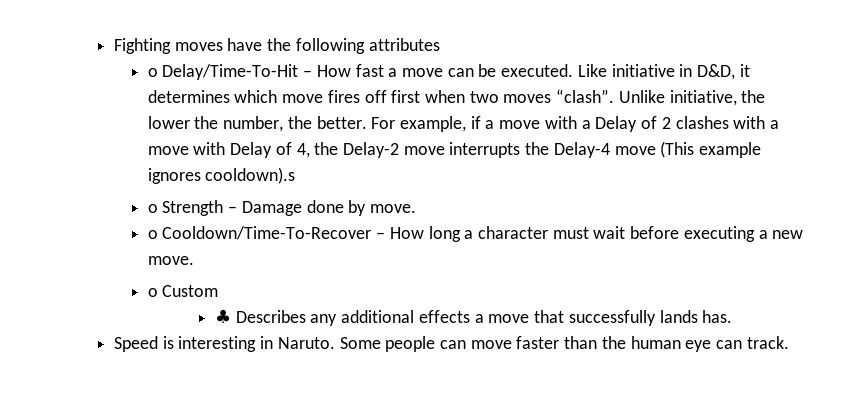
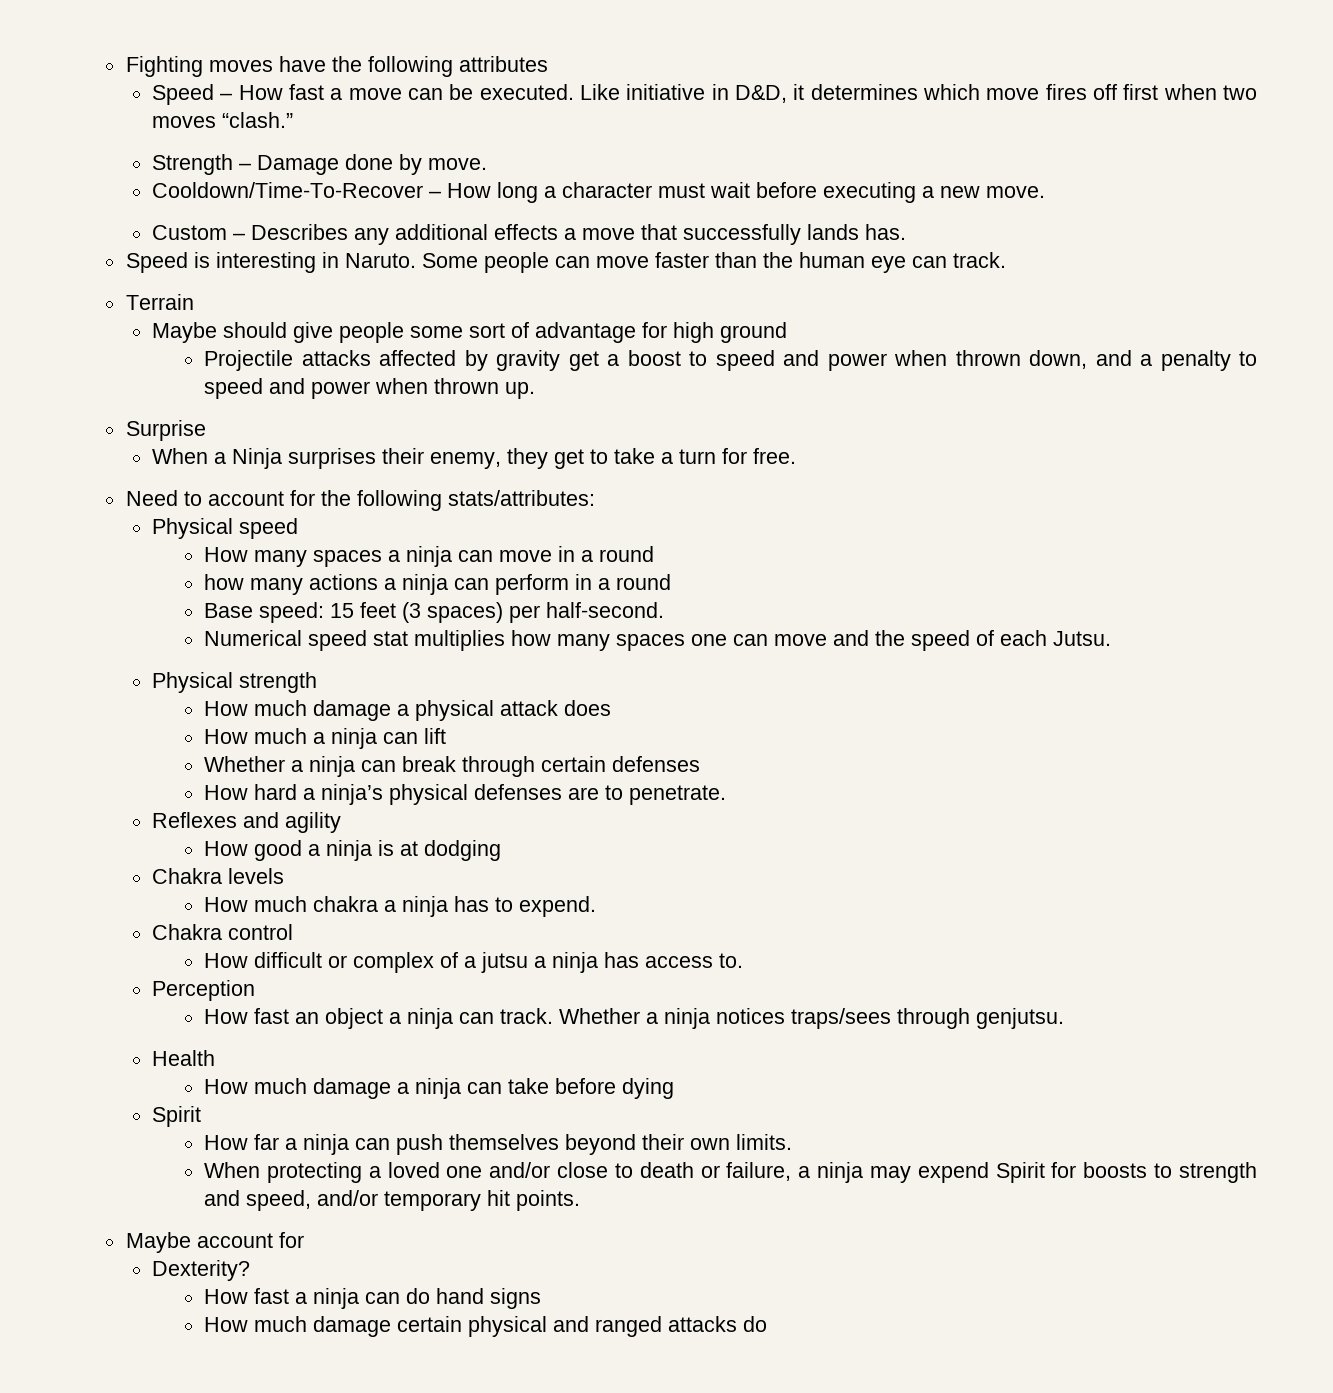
- o Delay/Time-To-Hit – How fast a move can be executed.
+ Speed – How fast a move can be executed.
- Like initiative in D&D, it determines which move fires off first when two moves “clash”. Unlike initiative, the lower the number, the better. For example, if a move with a Delay of 2 clashes with a move with Delay of 4, the Delay-2 move interrupts the Delay-4 move (This example ignores cooldown).s
- o Strength – Damage done by move.
+ Like initiative in D&D, it determines which move fires off first when two moves “clash.”
+ Strength – Damage done by move.
- o Cooldown/Time-To-Recover – How long a character must wait before executing a new move.
+ Cooldown/Time-To-Recover – How long a character must wait before executing a new move.
- o Custom
- ♣ Describes any additional effects a move that successfully lands has.
+ Custom – Describes any additional effects a move that successfully lands has.
+ Terrain
+ Maybe should give people some sort of advantage for high ground
+ Projectile attacks affected by gravity get a boost to speed and power when thrown down, and a penalty to speed and power when thrown up.
+ Surprise
+ When a Ninja surprises their enemy, they get to take a turn for free.
+ Need to account for the following stats/attributes:
+ Physical speed
+ How many spaces a ninja can move in a round
+ how many actions a ninja can perform in a round
+ Base speed: 15 feet (3 spaces) per half-second.
+ Numerical speed stat multiplies how many spaces one can move and the speed of each Jutsu.
+ Physical strength
+ How much damage a physical attack does
+ How much a ninja can lift
+ Whether a ninja can break through certain defenses
+ How hard a ninja’s physical defenses are to penetrate.
+ Reflexes and agility
+ How good a ninja is at dodging
+ Chakra levels
+ How much chakra a ninja has to expend.
+ Chakra control
+ How difficult or complex of a jutsu a ninja has access to.
+ Perception
+ How fast an object a ninja can track. Whether a ninja notices traps/sees through genjutsu.
+ Health
+ How much damage a ninja can take before dying
+ Spirit
+ How far a ninja can push themselves beyond their own limits.
+ When protecting a loved one and/or close to death or failure, a ninja may expend Spirit for boosts to strength and speed, and/or temporary hit points.
+ Maybe account for
+ Dexterity?
+ How fast a ninja can do hand signs
+ How much damage certain physical and ranged attacks do

